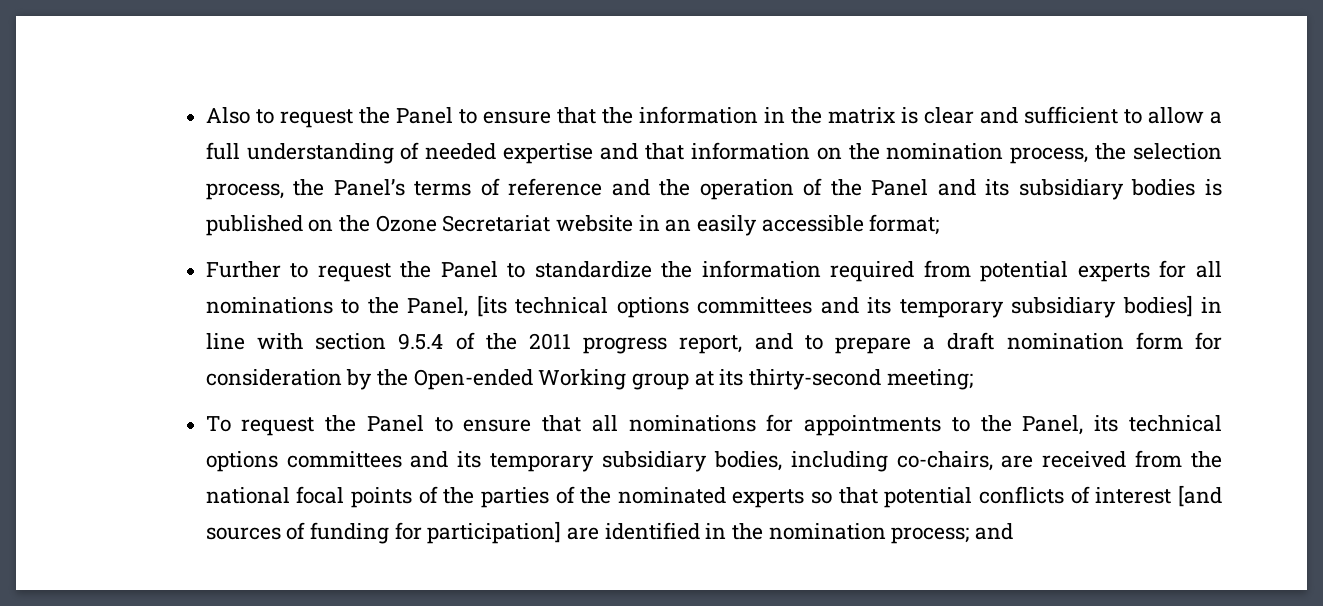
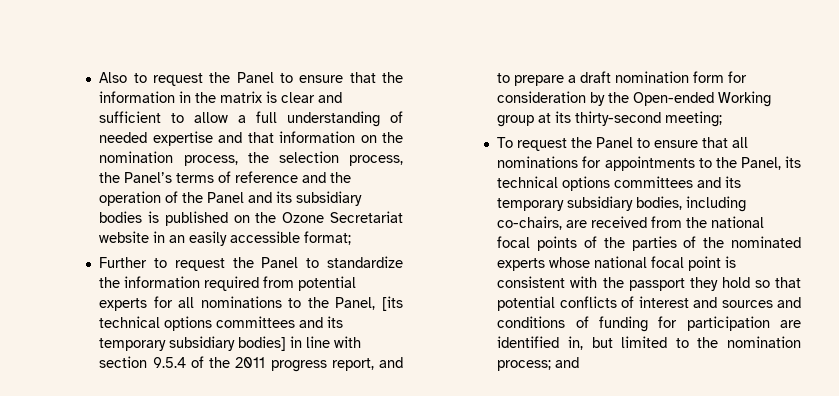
- To request the Panel to ensure that all nominations for appointments to the Panel, its technical options committees and its temporary subsidiary bodies, including co-chairs, are received from the national focal points of the parties of the nominated experts so that potential conflicts of interest [and sources of funding for participation] are identified in the nomination process; and
+ To request the Panel to ensure that all nominations for appointments to the Panel, its technical options committees and its temporary subsidiary bodies, including co-chairs, are received from the national focal points of the parties of the nominated experts whose national focal point is consistent with the passport they hold so that potential conflicts of interest and sources and conditions of funding for participation are identified in, but limited to the nomination process; and

